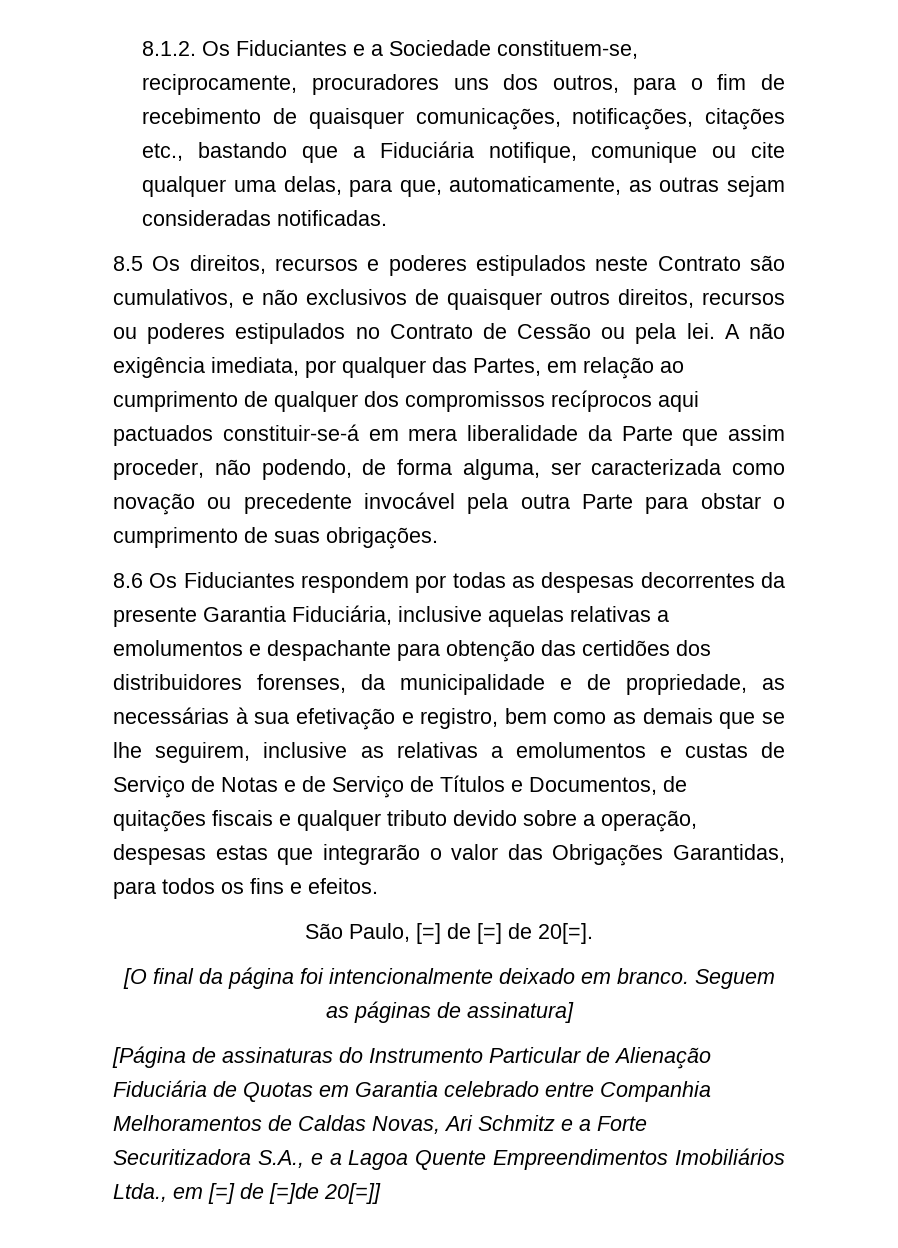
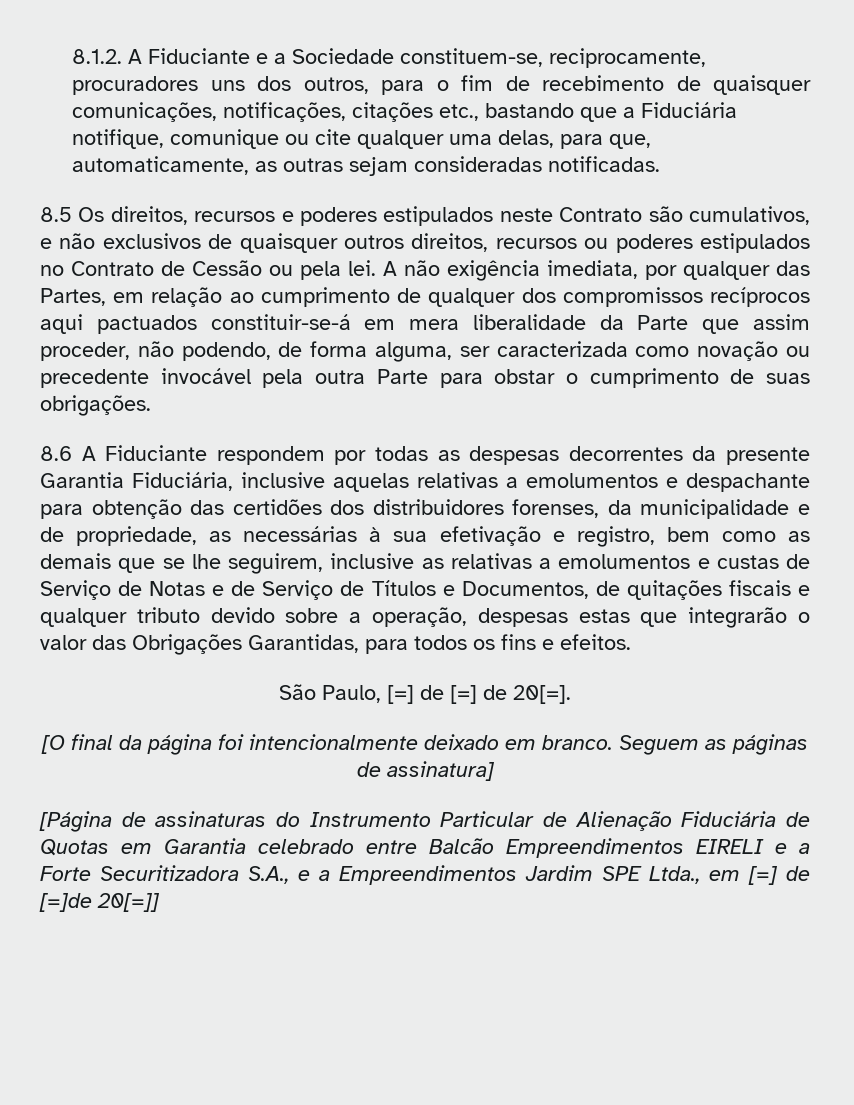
- 8.1.2. Os Fiduciantes e a Sociedade constituem-se, reciprocamente, procuradores uns dos outros, para o fim de recebimento de quaisquer comunicações, notificações, citações etc., bastando que a Fiduciária notifique, comunique ou cite qualquer uma delas, para que, automaticamente, as outras sejam consideradas notificadas.
+ 8.1.2. A Fiduciante e a Sociedade constituem-se, reciprocamente, procuradores uns dos outros, para o fim de recebimento de quaisquer comunicações, notificações, citações etc., bastando que a Fiduciária notifique, comunique ou cite qualquer uma delas, para que, automaticamente, as outras sejam consideradas notificadas.
- 8.6 Os Fiduciantes respondem por todas as despesas decorrentes da presente Garantia Fiduciária, inclusive aquelas relativas a emolumentos e despachante para obtenção das certidões dos distribuidores forenses, da municipalidade e de propriedade, as necessárias à sua efetivação e registro, bem como as demais que se lhe seguirem, inclusive as relativas a emolumentos e custas de Serviço de Notas e de Serviço de Títulos e Documentos, de quitações fiscais e qualquer tributo devido sobre a operação, despesas estas que integrarão o valor das Obrigações Garantidas, para todos os fins e efeitos.
+ 8.6 A Fiduciante respondem por todas as despesas decorrentes da presente Garantia Fiduciária, inclusive aquelas relativas a emolumentos e despachante para obtenção das certidões dos distribuidores forenses, da municipalidade e de propriedade, as necessárias à sua efetivação e registro, bem como as demais que se lhe seguirem, inclusive as relativas a emolumentos e custas de Serviço de Notas e de Serviço de Títulos e Documentos, de quitações fiscais e qualquer tributo devido sobre a operação, despesas estas que integrarão o valor das Obrigações Garantidas, para todos os fins e efeitos.
- [Página de assinaturas do Instrumento Particular de Alienação Fiduciária de Quotas em Garantia celebrado entre Companhia Melhoramentos de Caldas Novas, Ari Schmitz e a Forte Securitizadora S.A., e a Lagoa Quente Empreendimentos Imobiliários Ltda., em [=] de [=]de 20[=]]
+ [Página de assinaturas do Instrumento Particular de Alienação Fiduciária de Quotas em Garantia celebrado entre Balcão Empreendimentos EIRELI e a Forte Securitizadora S.A., e a Empreendimentos Jardim SPE Ltda., em [=] de [=]de 20[=]]

